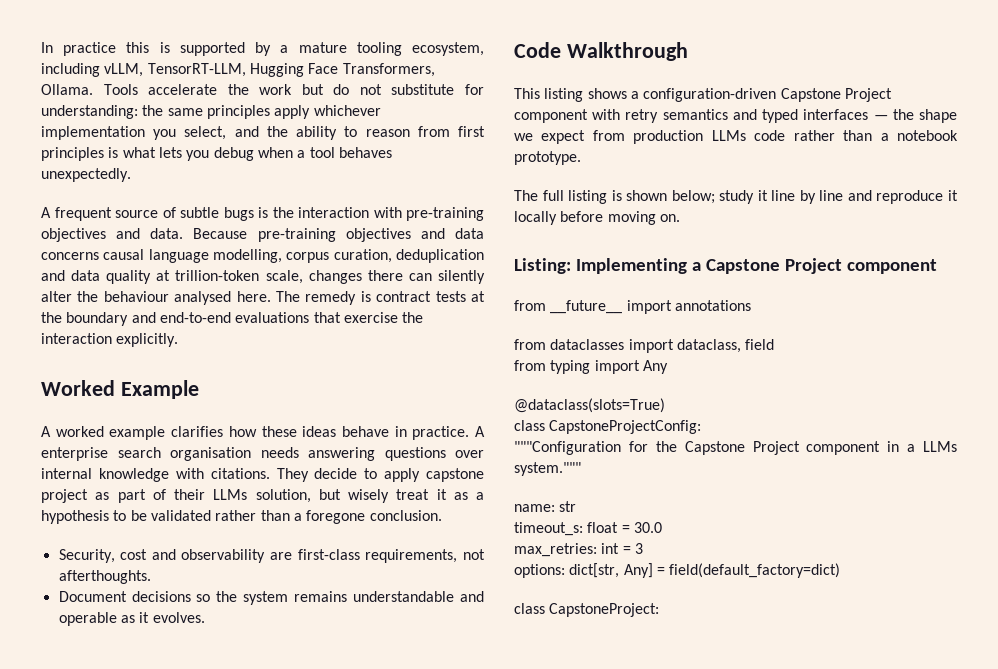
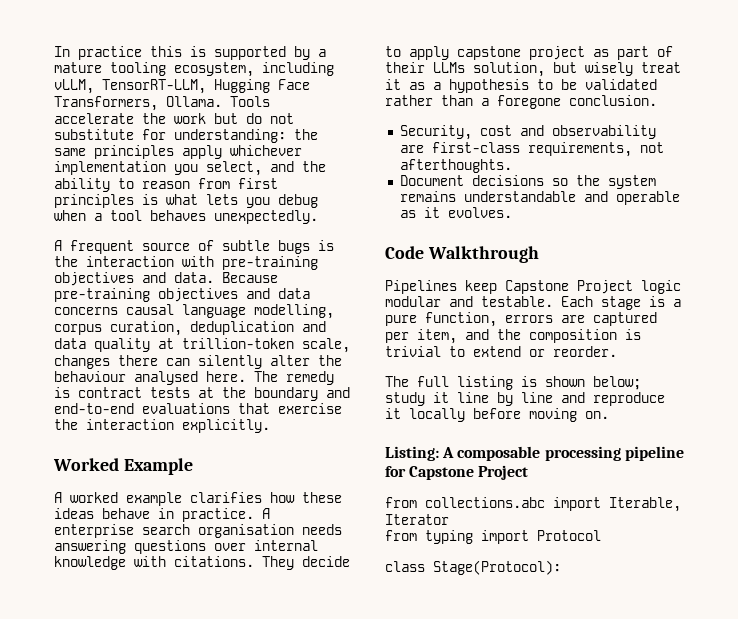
- This listing shows a configuration-driven Capstone Project component with retry semantics and typed interfaces — the shape we expect from production LLMs code rather than a notebook prototype.
+ Pipelines keep Capstone Project logic modular and testable. Each stage is a pure function, errors are captured per item, and the composition is trivial to extend or reorder.
- Listing: Implementing a Capstone Project component
- from __future__ import annotations
- from dataclasses import dataclass, field
+ Listing: A composable processing pipeline for Capstone Project
+ from collections.abc import Iterable, Iterator
- from typing import Any
- @dataclass(slots=True)
- class CapstoneProjectConfig:
- """Configuration for the Capstone Project component in a LLMs system."""
- name: str
- timeout_s: float = 30.0
- max_retries: int = 3
- options: dict[str, Any] = field(default_factory=dict)
- class CapstoneProject:
+ from typing import Protocol
+ class Stage(Protocol):

